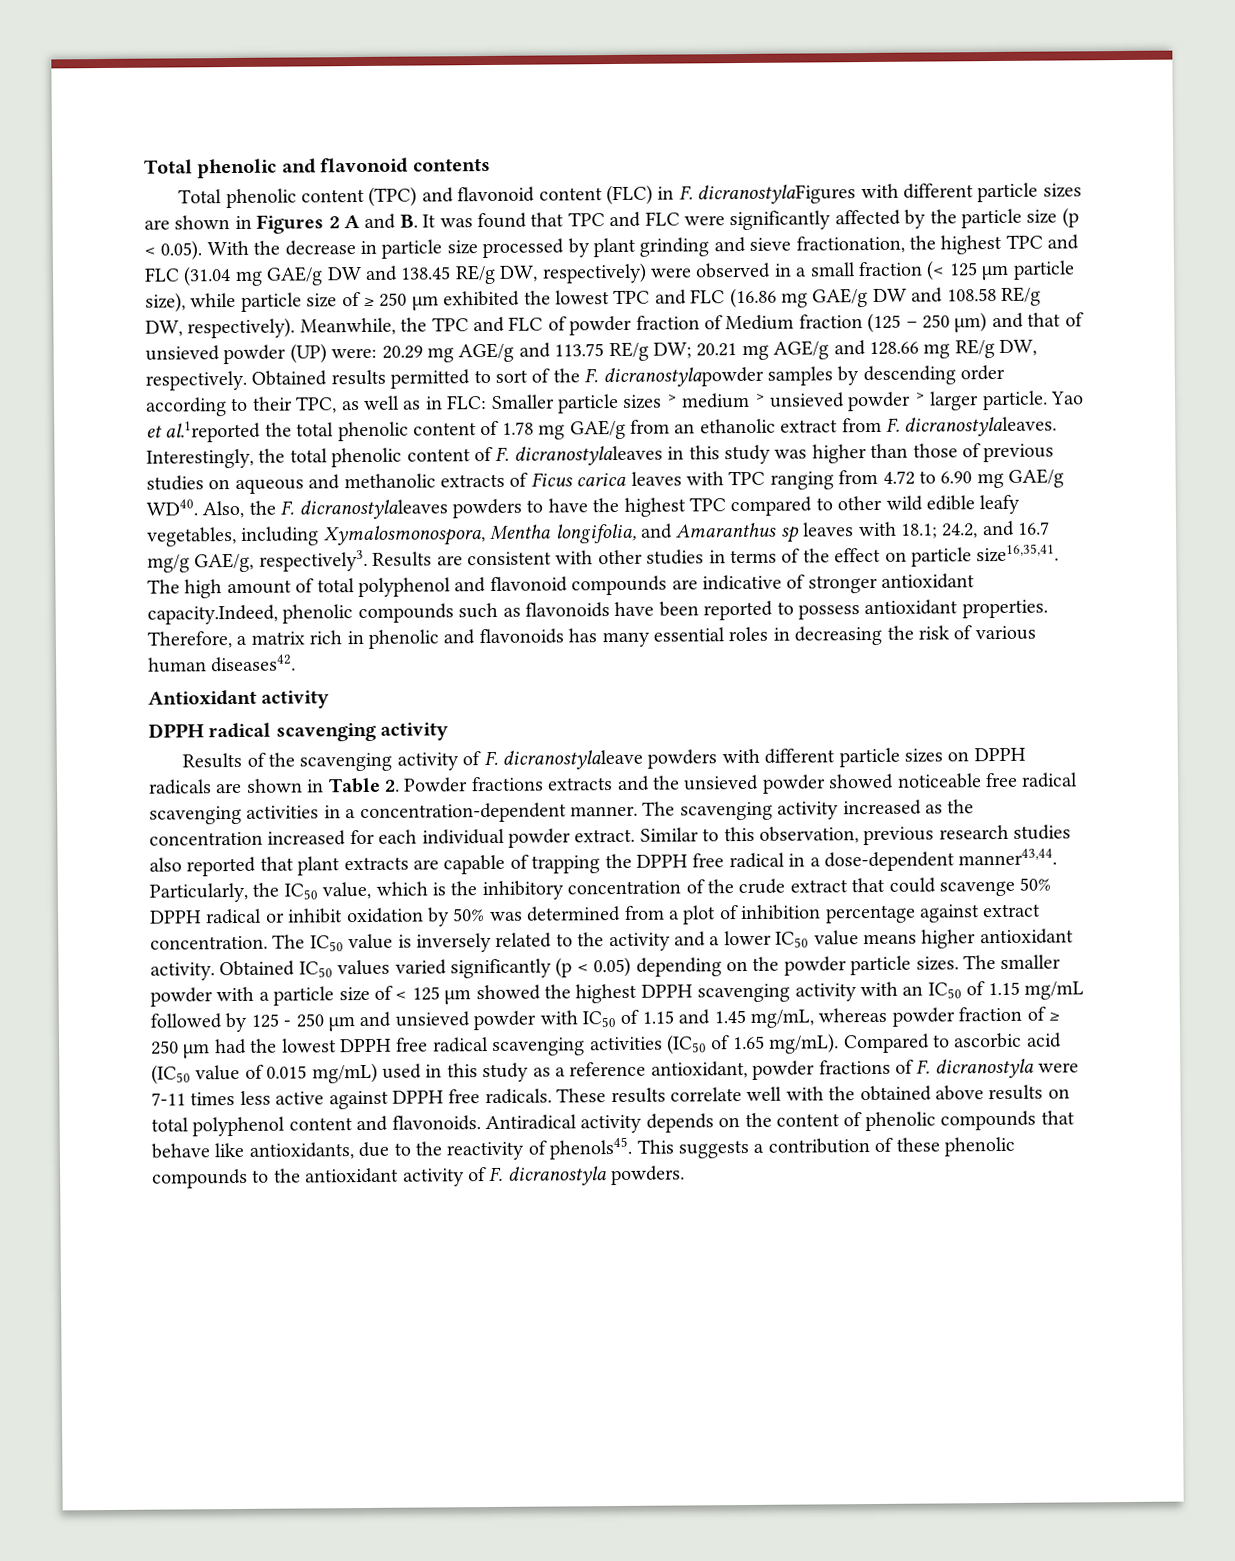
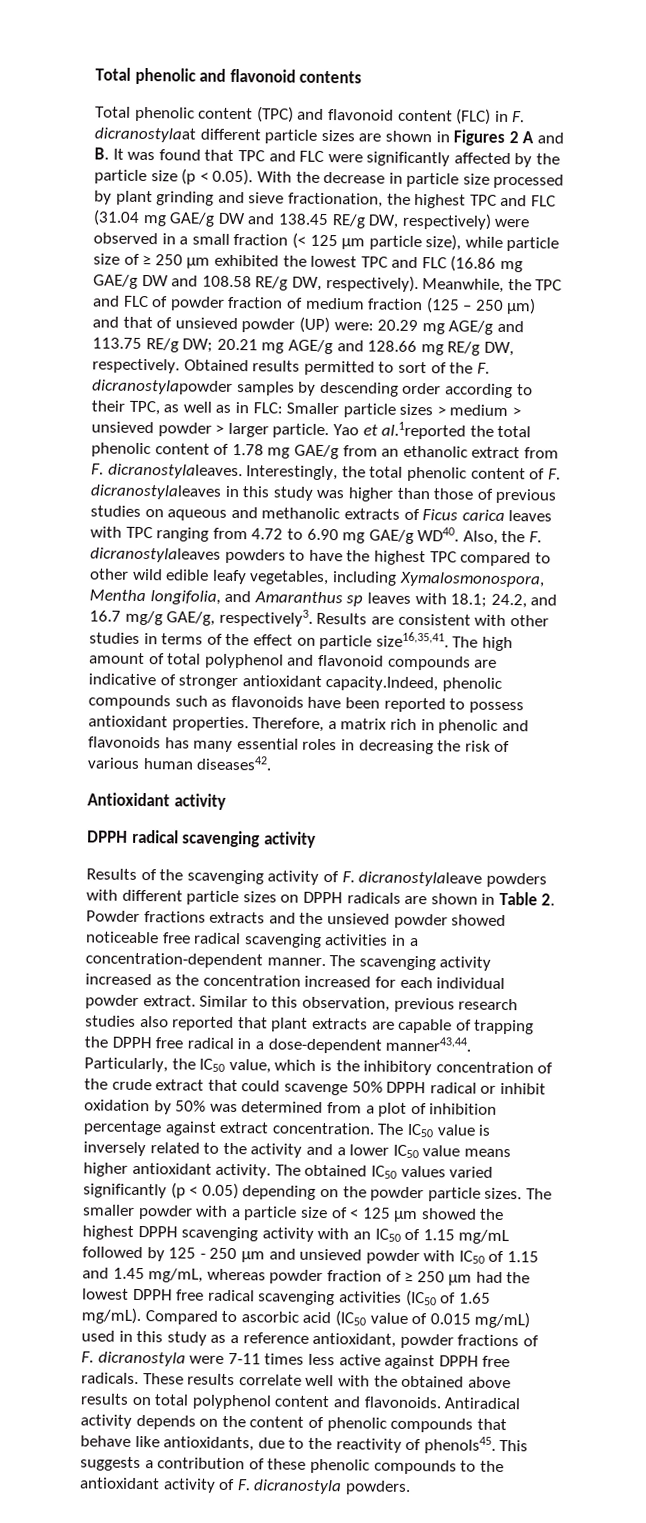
- Total phenolic content (TPC) and flavonoid content (FLC) in F. dicranostylaFigures with different particle sizes are shown in Figures 2 A and B. It was found that TPC and FLC were significantly affected by the particle size (p < 0.05). With the decrease in particle size processed by plant grinding and sieve fractionation, the highest TPC and FLC (31.04 mg GAE/g DW and 138.45 RE/g DW, respectively) were observed in a small fraction (< 125 µm particle size), while particle size of ≥ 250 µm exhibited the lowest TPC and FLC (16.86 mg GAE/g DW and 108.58 RE/g DW, respectively).
+ Total phenolic content (TPC) and flavonoid content (FLC) in F. dicranostylaat different particle sizes are shown in Figures 2 A and B. It was found that TPC and FLC were significantly affected by the particle size (p < 0.05). With the decrease in particle size processed by plant grinding and sieve fractionation, the highest TPC and FLC (31.04 mg GAE/g DW and 138.45 RE/g DW, respectively) were observed in a small fraction (< 125 µm particle size), while particle size of ≥ 250 µm exhibited the lowest TPC and FLC (16.86 mg GAE/g DW and 108.58 RE/g DW, respectively).
- Meanwhile, the TPC and FLC of powder fraction of Medium fraction (125 – 250 µm) and that of unsieved powder (UP) were: 20.29 mg AGE/g and 113.75 RE/g DW; 20.21 mg AGE/g and 128.66 mg RE/g DW, respectively.
+ Meanwhile, the TPC and FLC of powder fraction of medium fraction (125 – 250 µm) and that of unsieved powder (UP) were: 20.29 mg AGE/g and 113.75 RE/g DW; 20.21 mg AGE/g and 128.66 mg RE/g DW, respectively.
- Obtained IC50 values varied significantly (p < 0.05) depending on the powder particle sizes.
+ The obtained IC50 values varied significantly (p < 0.05) depending on the powder particle sizes.

